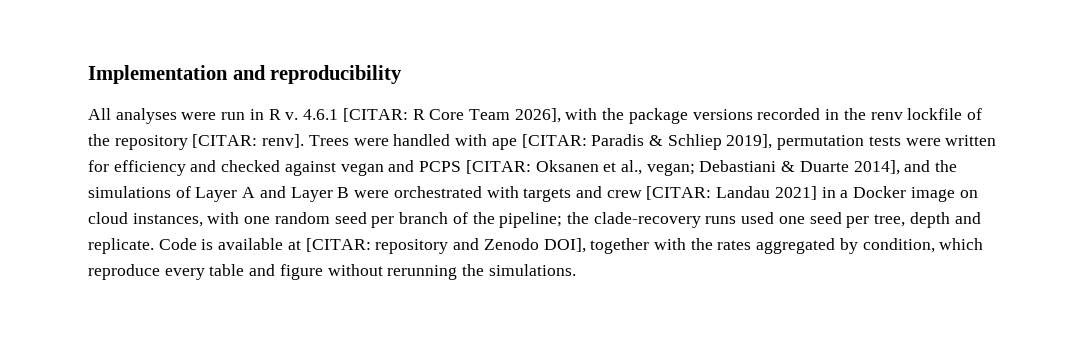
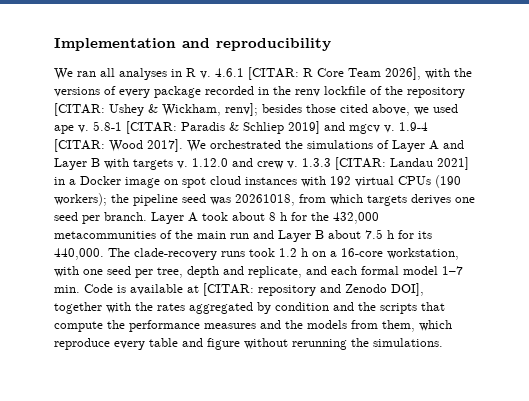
- All analyses were run in R v.
+ We ran all analyses in R v.
- R Core Team 2026], with the package versions recorded in the renv lockfile of the repository [CITAR:
+ R Core Team 2026], with the versions of every package recorded in the renv lockfile of the repository [CITAR:
- renv]. Trees were handled with ape [CITAR: Paradis & Schliep 2019], permutation tests were written for efficiency and checked against vegan and PCPS [CITAR: Oksanen et al., vegan; Debastiani & Duarte 2014], and the simulations of Layer A and Layer B were orchestrated with targets and crew [CITAR:
+ Ushey & Wickham, renv]; besides those cited above, we used ape v. 5.8-1 [CITAR: Paradis & Schliep 2019] and mgcv v. 1.9-4 [CITAR: Wood 2017]. We orchestrated the simulations of Layer A and Layer B with targets v. 1.12.0 and crew v. 1.3.3 [CITAR:
- Landau 2021] in a Docker image on cloud instances, with one random seed per branch of the pipeline; the clade-recovery runs used one seed per tree, depth and replicate. Code is available at [CITAR:
+ Landau 2021] in a Docker image on spot cloud instances with 192 virtual CPUs (190 workers); the pipeline seed was 20261018, from which targets derives one seed per branch. Layer A took about 8 h for the 432,000 metacommunities of the main run and Layer B about 7.5 h for its 440,000. The clade-recovery runs took 1.2 h on a 16-core workstation, with one seed per tree, depth and replicate, and each formal model 1–7 min. Code is available at [CITAR:
- repository and Zenodo DOI], together with the rates aggregated by condition, which reproduce every table and figure without rerunning the simulations.
+ repository and Zenodo DOI], together with the rates aggregated by condition and the scripts that compute the performance measures and the models from them, which reproduce every table and figure without rerunning the simulations.

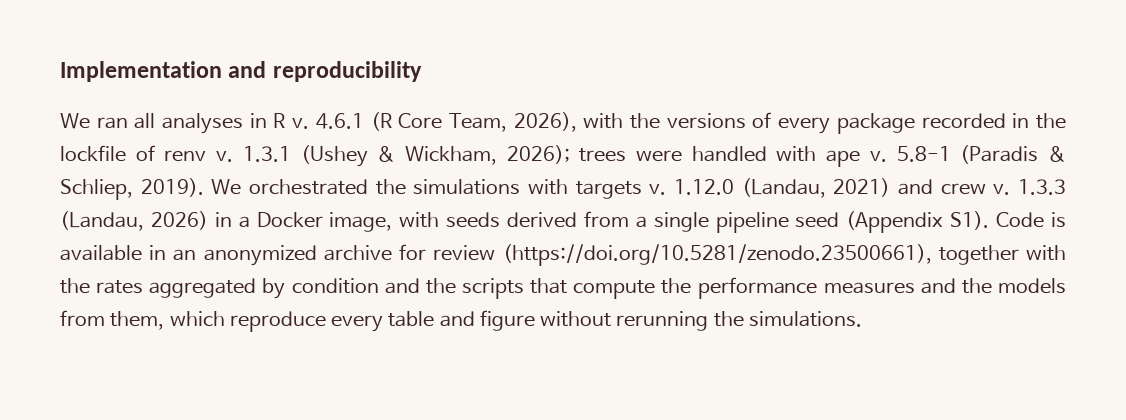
- 4.6.1 [CITAR: R Core Team 2026], with the versions of every package recorded in the renv lockfile of the repository [CITAR: Ushey & Wickham, renv]; besides those cited above, we used ape v. 5.8-1 [CITAR: Paradis & Schliep 2019] and mgcv v. 1.9-4 [CITAR: Wood 2017]. We orchestrated the simulations of Layer A and Layer B with targets v.
+ 4.6.1 (R Core Team, 2026), with the versions of every package recorded in the lockfile of renv v. 1.3.1 (Ushey & Wickham, 2026); trees were handled with ape v. 5.8-1 (Paradis & Schliep, 2019). We orchestrated the simulations with targets v.
- 1.12.0 and crew v.
+ 1.12.0 (Landau, 2021) and crew v.
- 1.3.3 [CITAR: Landau 2021] in a Docker image on spot cloud instances with 192 virtual CPUs (190 workers); the pipeline seed was 20261018, from which targets derives one seed per branch. Layer A took about 8 h for the 432,000 metacommunities of the main run and Layer B about 7.5 h for its 440,000. The clade-recovery runs took 1.2 h on a 16-core workstation, with one seed per tree, depth and replicate, and each formal model 1–7 min. Code is available at [CITAR: repository and Zenodo DOI], together with the rates aggregated by condition and the scripts that compute the performance measures and the models from them, which reproduce every table and figure without rerunning the simulations.
+ 1.3.3 (Landau, 2026) in a Docker image, with seeds derived from a single pipeline seed (Appendix S1). Code is available in an anonymized archive for review (https://doi.org/10.5281/zenodo.23500661), together with the rates aggregated by condition and the scripts that compute the performance measures and the models from them, which reproduce every table and figure without rerunning the simulations.

